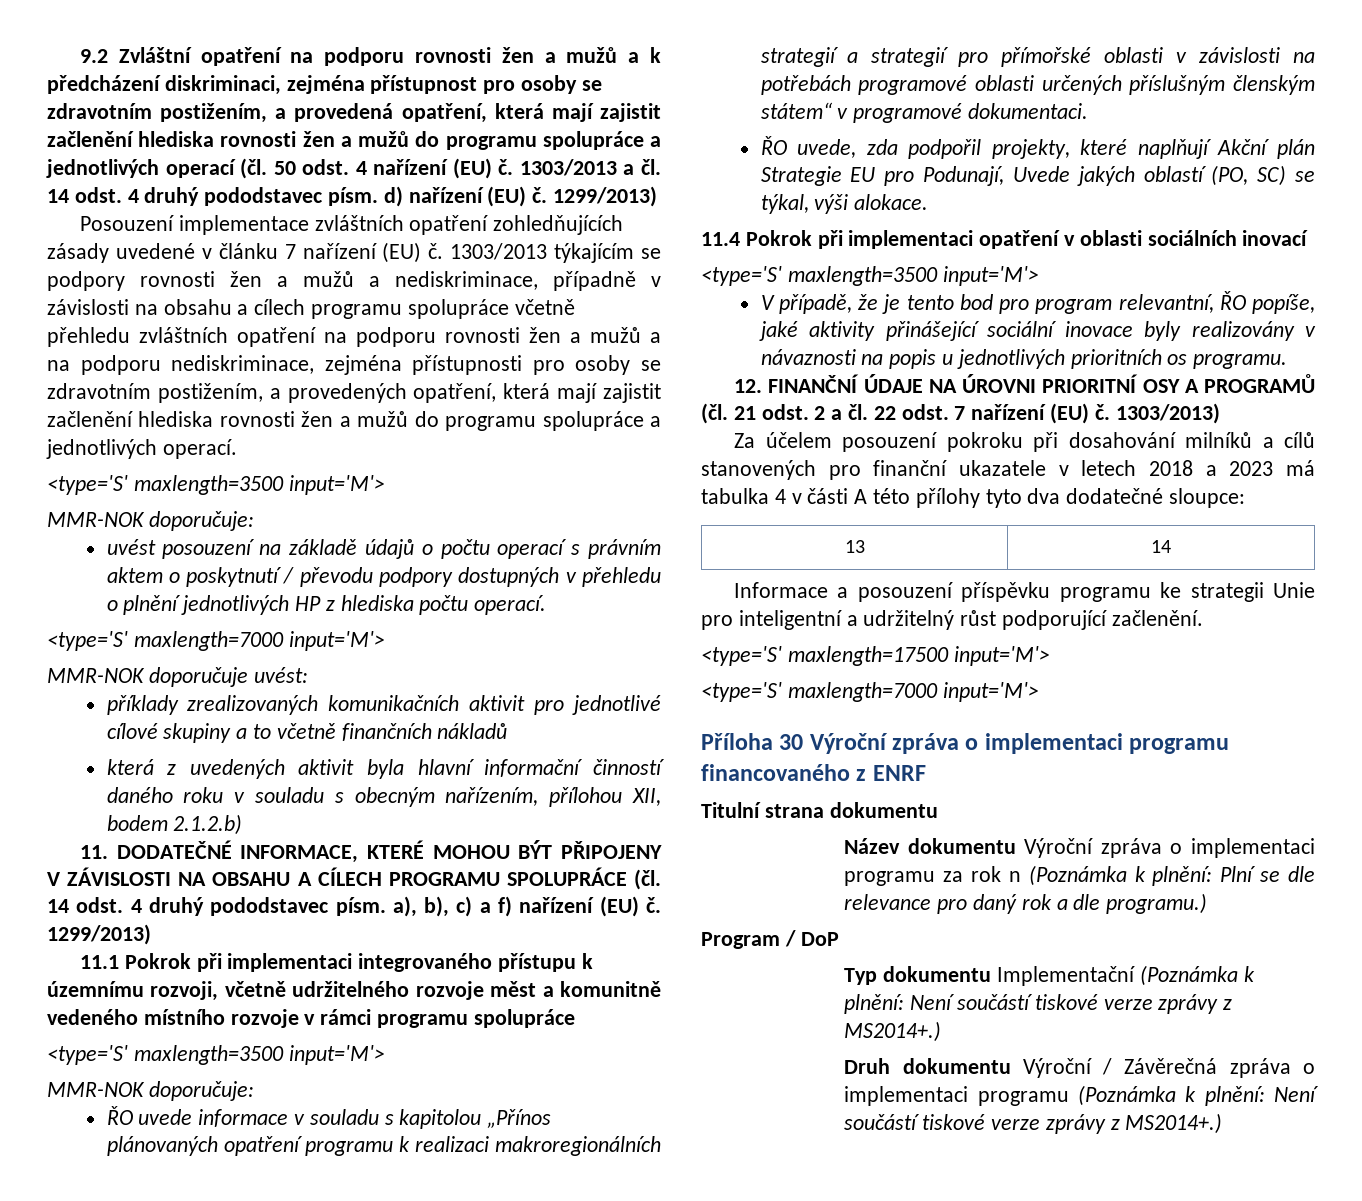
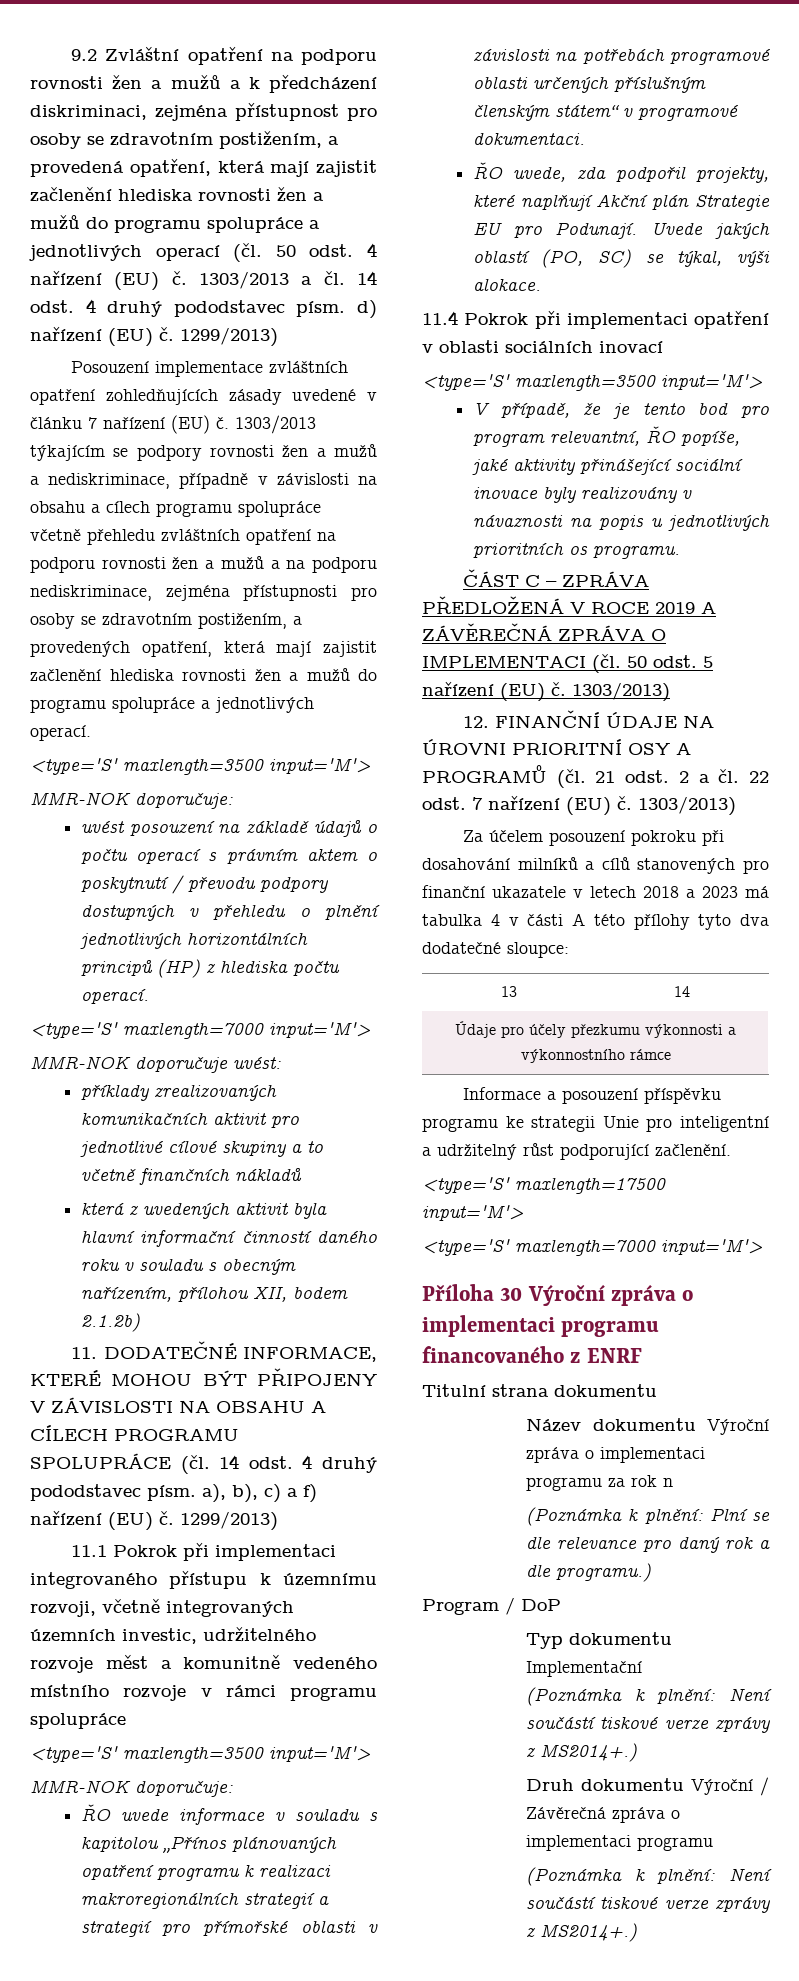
- uvést posouzení na základě údajů o počtu operací s právním aktem o poskytnutí / převodu podpory dostupných v přehledu o plnění jednotlivých HP z hlediska počtu operací.
+ uvést posouzení na základě údajů o počtu operací s právním aktem o poskytnutí / převodu podpory dostupných v přehledu o plnění jednotlivých horizontálních principů (HP) z hlediska počtu operací.
- která z uvedených aktivit byla hlavní informační činností daného roku v souladu s obecným nařízením, přílohou XII, bodem 2.1.2.b)
+ která z uvedených aktivit byla hlavní informační činností daného roku v souladu s obecným nařízením, přílohou XII, bodem 2.1.2b)
- 11.1 Pokrok při implementaci integrovaného přístupu k územnímu rozvoji, včetně udržitelného rozvoje měst a komunitně vedeného místního rozvoje v rámci programu spolupráce
+ 11.1 Pokrok při implementaci integrovaného přístupu k územnímu rozvoji, včetně integrovaných územních investic, udržitelného rozvoje měst a komunitně vedeného místního rozvoje v rámci programu spolupráce
- ŘO uvede, zda podpořil projekty, které naplňují Akční plán Strategie EU pro Podunají, Uvede jakých oblastí (PO, SC) se týkal, výši alokace.
+ ŘO uvede, zda podpořil projekty, které naplňují Akční plán Strategie EU pro Podunají. Uvede jakých oblastí (PO, SC) se týkal, výši alokace.
+ ČÁST C – ZPRÁVA PŘEDLOŽENÁ V ROCE 2019 A ZÁVĚREČNÁ ZPRÁVA O IMPLEMENTACI (čl. 50 odst. 5 nařízení (EU) č. 1303/2013)
+ Údaje pro účely přezkumu výkonnosti a výkonnostního rámce
- Název dokumentu Výroční zpráva o implementaci programu za rok n (Poznámka k plnění: Plní se dle relevance pro daný rok a dle programu.)
+ Název dokumentu Výroční zpráva o implementaci programu za rok n
+ (Poznámka k plnění: Plní se dle relevance pro daný rok a dle programu.)
- Typ dokumentu Implementační (Poznámka k plnění: Není součástí tiskové verze zprávy z MS2014+.)
+ Typ dokumentu Implementační
+ (Poznámka k plnění: Není součástí tiskové verze zprávy z MS2014+.)
- Druh dokumentu Výroční / Závěrečná zpráva o implementaci programu (Poznámka k plnění: Není součástí tiskové verze zprávy z MS2014+.)
+ Druh dokumentu Výroční / Závěrečná zpráva o implementaci programu
+ (Poznámka k plnění: Není součástí tiskové verze zprávy z MS2014+.)

